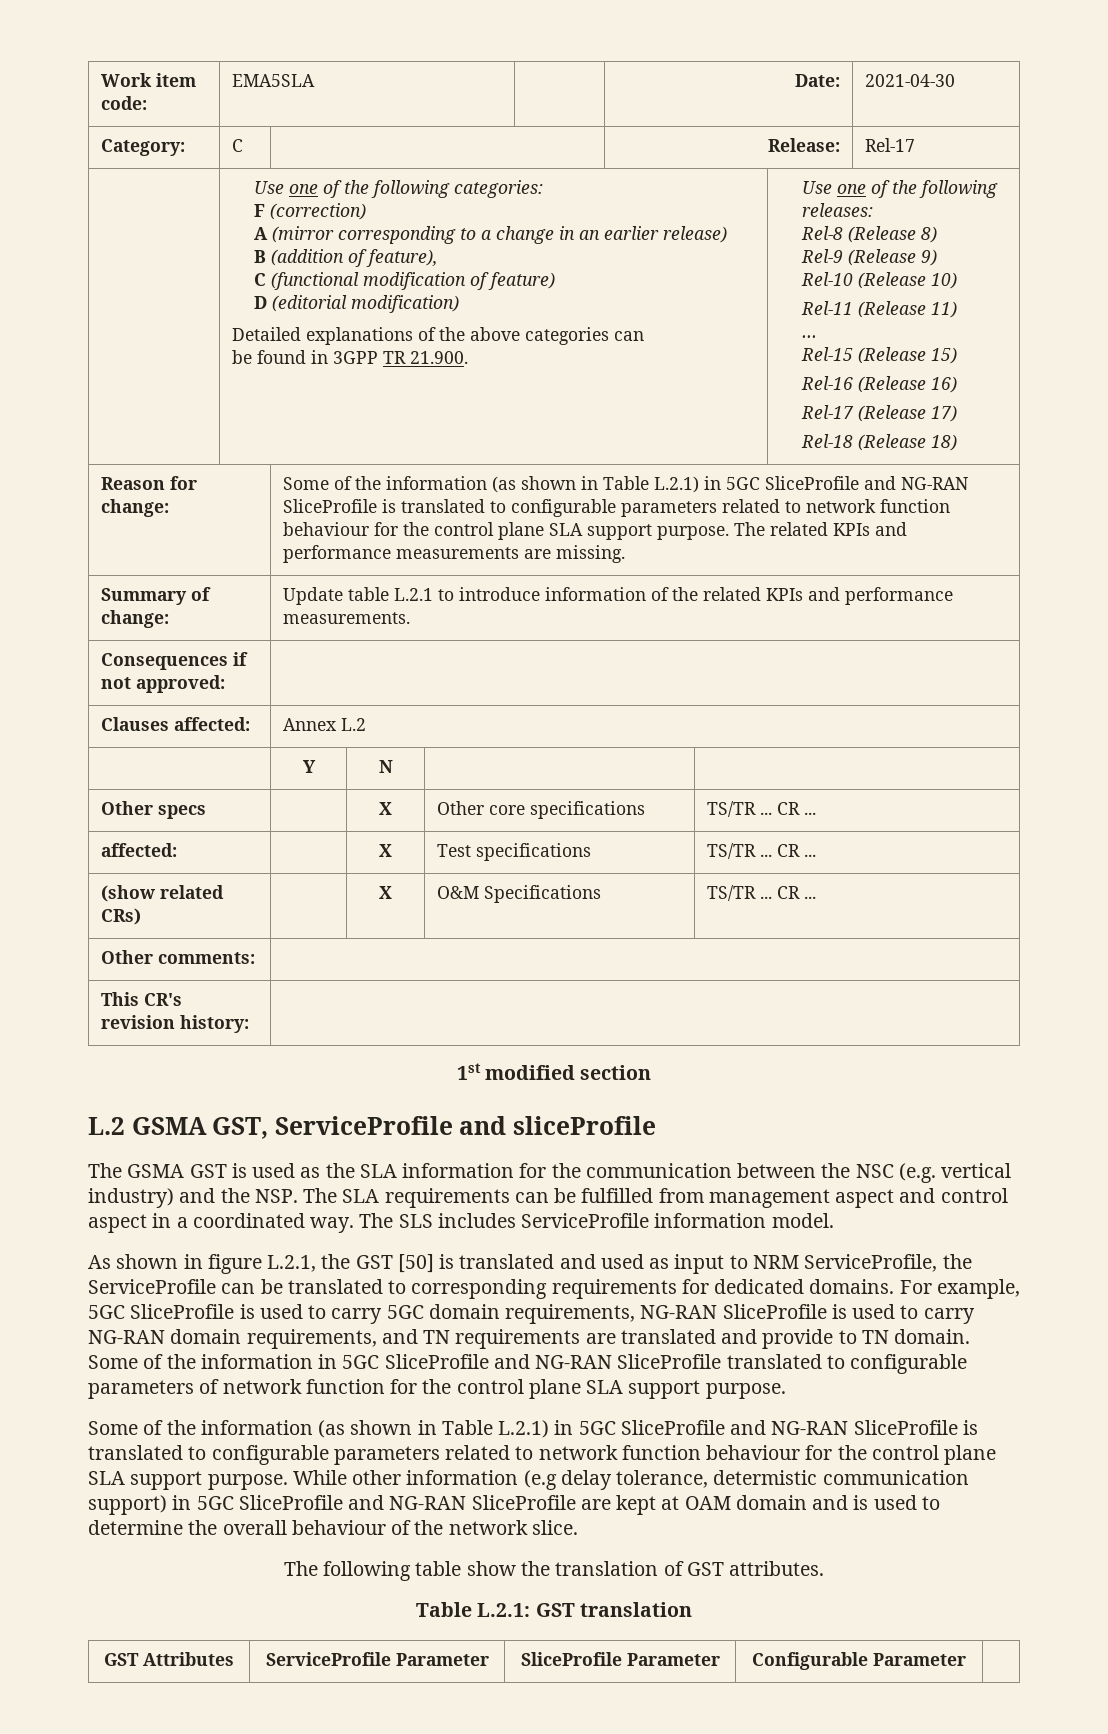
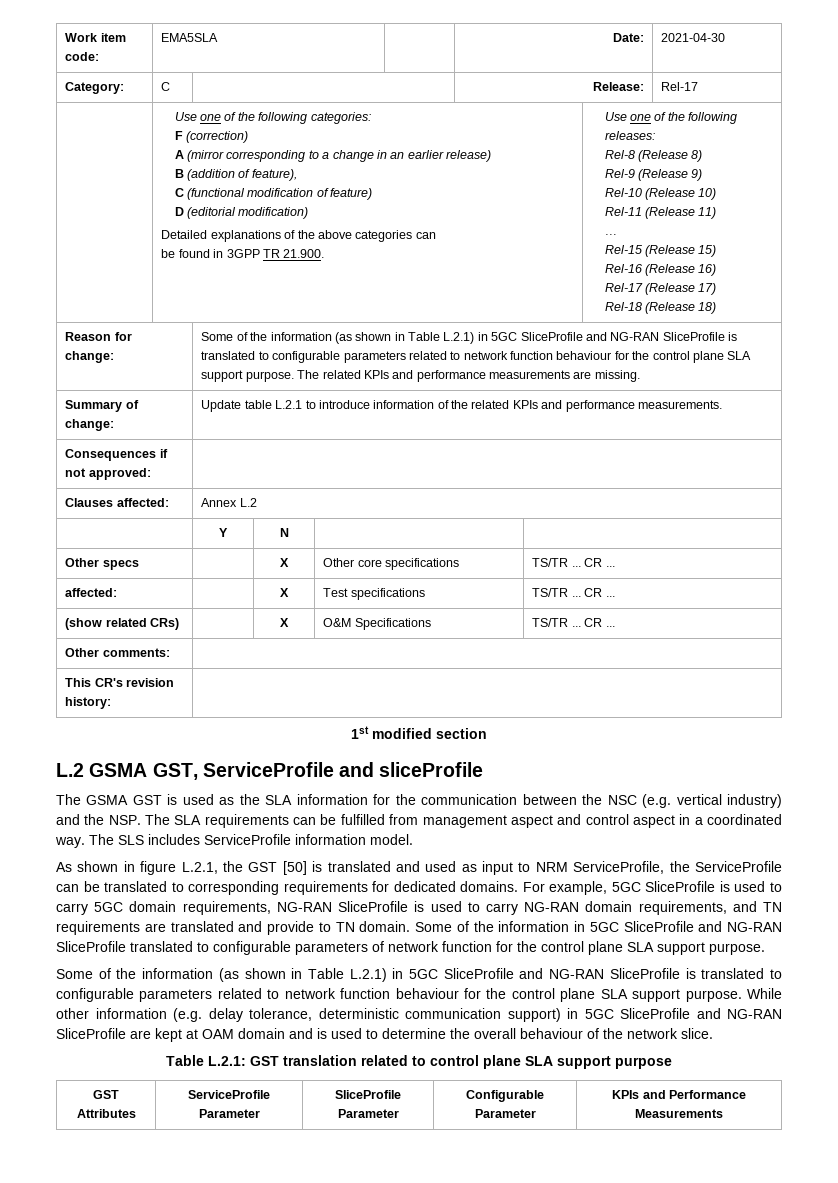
- While other information (e.g delay tolerance, determistic communication support) in 5GC SliceProfile and NG-RAN SliceProfile are kept at OAM domain and is used to determine the overall behaviour of the network slice.
+ While other information (e.g. delay tolerance, deterministic communication support) in 5GC SliceProfile and NG-RAN SliceProfile are kept at OAM domain and is used to determine the overall behaviour of the network slice.
- The following table show the translation of GST attributes.
- Table L.2.1: GST translation
+ Table L.2.1: GST translation related to control plane SLA support purpose
- GST Attributes | ServiceProfile Parameter | SliceProfile Parameter | Configurable Parameter |
+ GST Attributes | ServiceProfile Parameter | SliceProfile Parameter | Configurable Parameter | KPIs and Performance Measurements

